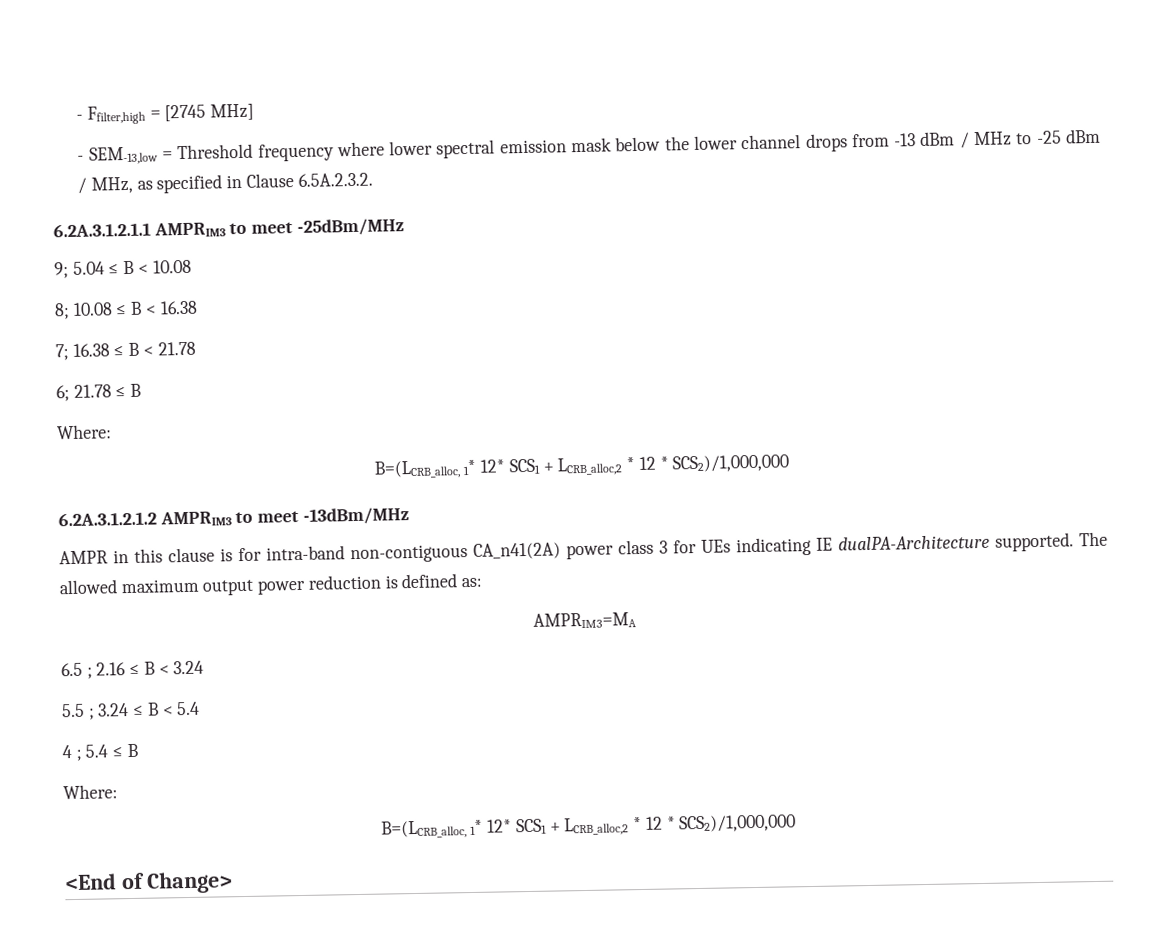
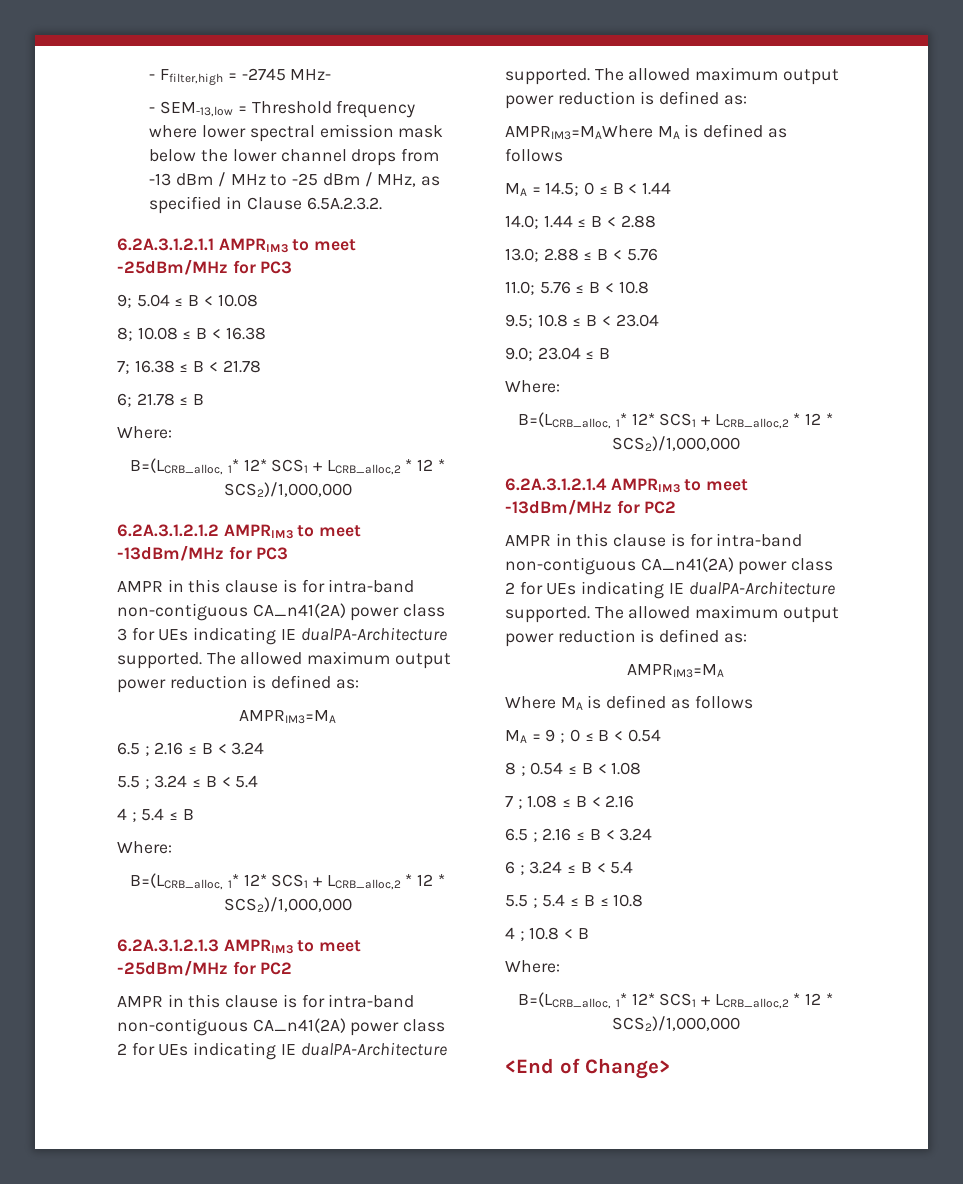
- - Ffilter,high = [2745 MHz]
+ - Ffilter,high = -2745 MHz-
- 6.2A.3.1.2.1.1 AMPRIM3 to meet -25dBm/MHz
+ 6.2A.3.1.2.1.1 AMPRIM3 to meet -25dBm/MHz for PC3
- 6.2A.3.1.2.1.2 AMPRIM3 to meet -13dBm/MHz
+ 6.2A.3.1.2.1.2 AMPRIM3 to meet -13dBm/MHz for PC3
+ 6.2A.3.1.2.1.3 AMPRIM3 to meet -25dBm/MHz for PC2
+ AMPR in this clause is for intra-band non-contiguous CA_n41(2A) power class 2 for UEs indicating IE dualPA-Architecture supported. The allowed maximum output power reduction is defined as:
+ AMPRIM3=MAWhere MA is defined as follows
+ MA = 14.5; 0 ≤ B < 1.44
+ 14.0; 1.44 ≤ B < 2.88
+ 13.0; 2.88 ≤ B < 5.76
+ 11.0; 5.76 ≤ B < 10.8
+ 9.5; 10.8 ≤ B < 23.04
+ 9.0; 23.04 ≤ B
+ Where:
+ B=(LCRB_alloc, 1* 12* SCS1 + LCRB_alloc,2 * 12 * SCS2)/1,000,000
+ 6.2A.3.1.2.1.4 AMPRIM3 to meet -13dBm/MHz for PC2
+ AMPR in this clause is for intra-band non-contiguous CA_n41(2A) power class 2 for UEs indicating IE dualPA-Architecture supported. The allowed maximum output power reduction is defined as:
+ AMPRIM3=MA
+ Where MA is defined as follows
+ MA = 9 ; 0 ≤ B < 0.54
+ 8 ; 0.54 ≤ B < 1.08
+ 7 ; 1.08 ≤ B < 2.16
+ 6.5 ; 2.16 ≤ B < 3.24
+ 6 ; 3.24 ≤ B < 5.4
+ 5.5 ; 5.4 ≤ B ≤ 10.8
+ 4 ; 10.8 < B
+ Where:
+ B=(LCRB_alloc, 1* 12* SCS1 + LCRB_alloc,2 * 12 * SCS2)/1,000,000

